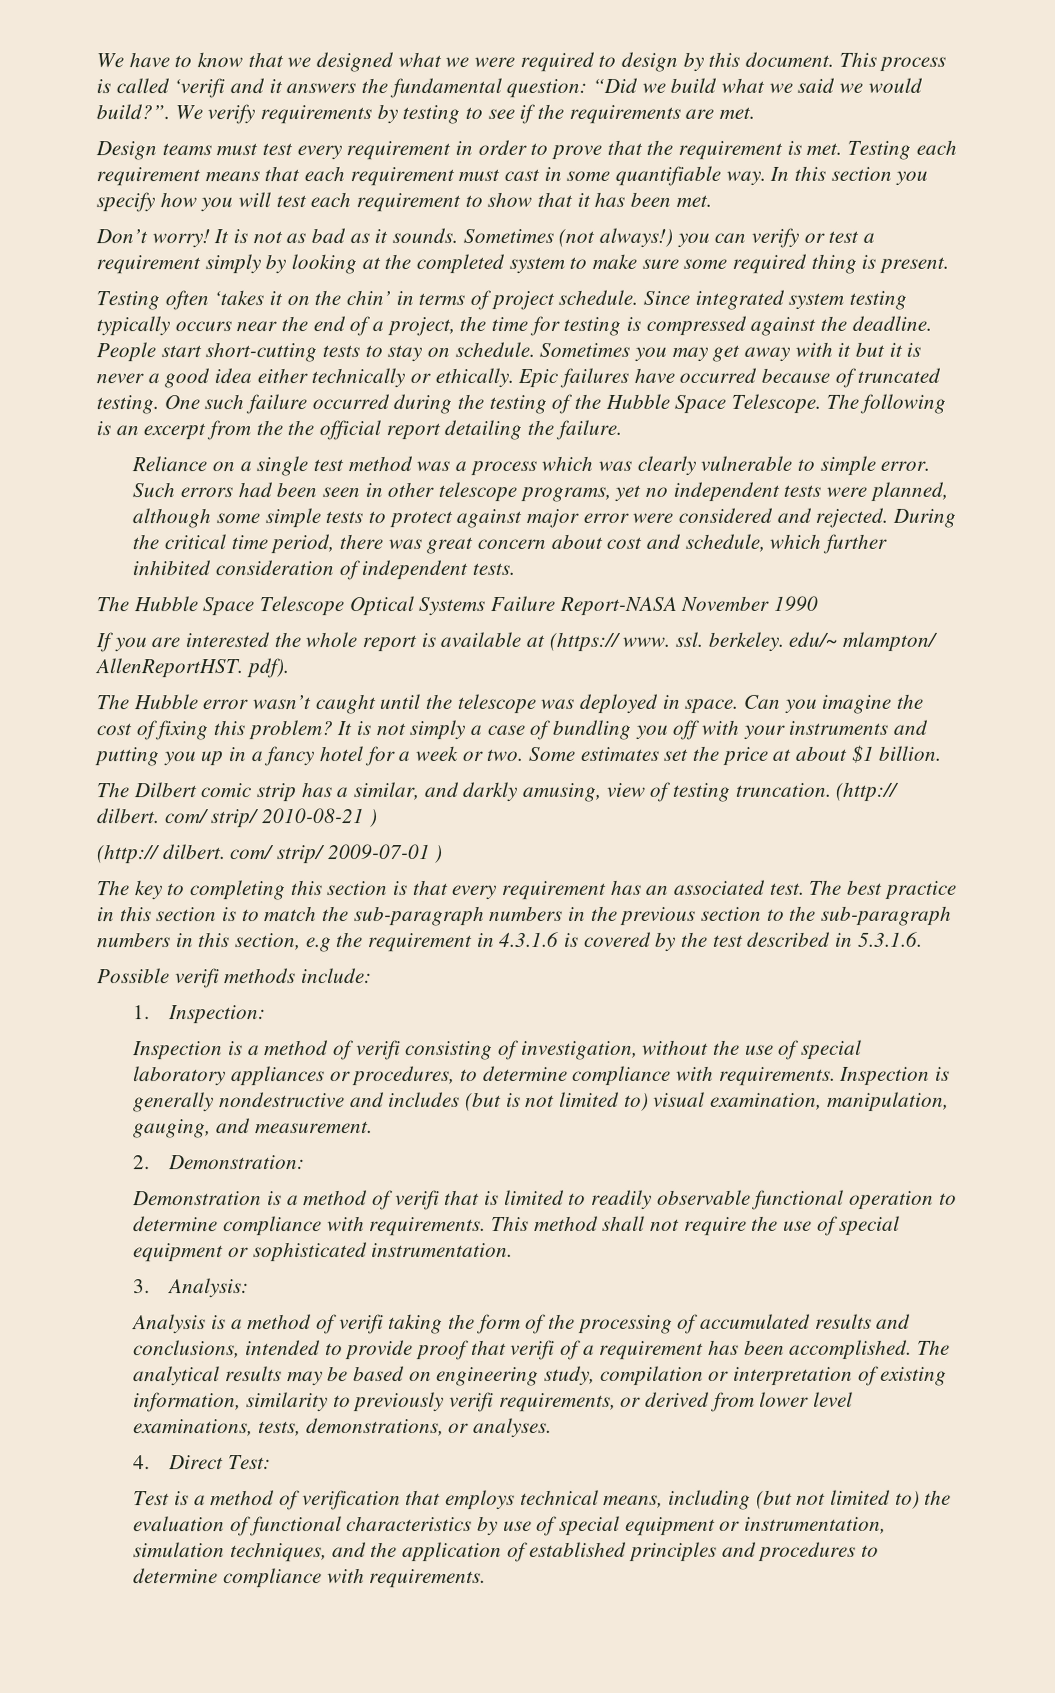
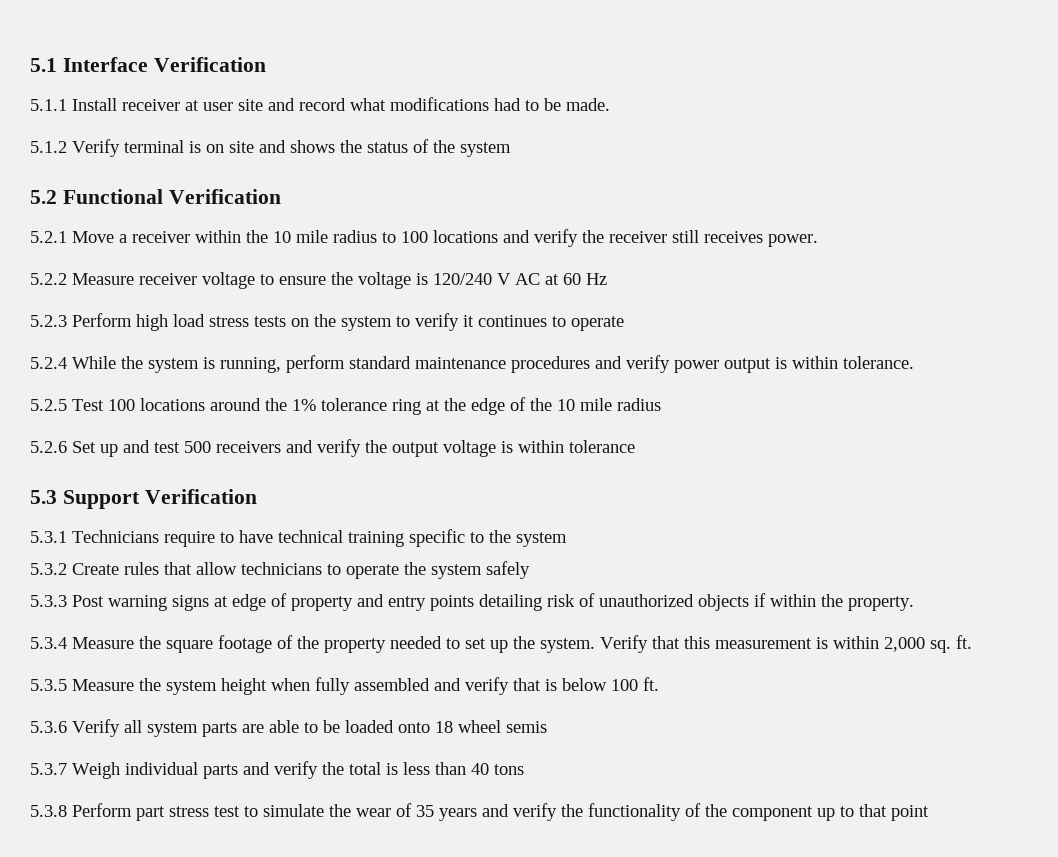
- We have to know that we designed what we were required to design by this document. This process is called ‘verifi and it answers the fundamental question: “Did we build what we said we would build?”. We verify requirements by testing to see if the requirements are met.
- Design teams must test every requirement in order to prove that the requirement is met. Testing each requirement means that each requirement must cast in some quantifiable way. In this section you specify how you will test each requirement to show that it has been met.
- Don’t worry! It is not as bad as it sounds. Sometimes (not always!) you can verify or test a requirement simply by looking at the completed system to make sure some required thing is present.
- Testing often ‘takes it on the chin’ in terms of project schedule. Since integrated system testing typically occurs near the end of a project, the time for testing is compressed against the deadline. People start short-cutting tests to stay on schedule. Sometimes you may get away with it but it is never a good idea either technically or ethically. Epic failures have occurred because of truncated testing. One such failure occurred during the testing of the Hubble Space Telescope. The following is an excerpt from the the official report detailing the failure.
- Reliance on a single test method was a process which was clearly vulnerable to simple error. Such errors had been seen in other telescope programs, yet no independent tests were planned, although some simple tests to protect against major error were considered and rejected. During the critical time period, there was great concern about cost and schedule, which further inhibited consideration of independent tests.
- The Hubble Space Telescope Optical Systems Failure Report-NASA November 1990
- If you are interested the whole report is available at (https:// www. ssl. berkeley. edu/~ mlampton/ AllenReportHST. pdf).
- The Hubble error wasn’t caught until the telescope was deployed in space. Can you imagine the cost of fixing this problem? It is not simply a case of bundling you off with your instruments and putting you up in a fancy hotel for a week or two. Some estimates set the price at about $1 billion.
- The Dilbert comic strip has a similar, and darkly amusing, view of testing truncation. (http:// dilbert. com/ strip/ 2010-08-21 )
- (http:// dilbert. com/ strip/ 2009-07-01 )
- The key to completing this section is that every requirement has an associated test. The best practice in this section is to match the sub-paragraph numbers in the previous section to the sub-paragraph numbers in this section, e.g the requirement in 4.3.1.6 is covered by the test described in 5.3.1.6.
- Possible verifi methods include:
- 1. Inspection:
- Inspection is a method of verifi consisting of investigation, without the use of special laboratory appliances or procedures, to determine compliance with requirements. Inspection is generally nondestructive and includes (but is not limited to) visual examination, manipulation, gauging, and measurement.
- 2. Demonstration:
- Demonstration is a method of verifi that is limited to readily observable functional operation to determine compliance with requirements. This method shall not require the use of special equipment or sophisticated instrumentation.
- 3. Analysis:
- Analysis is a method of verifi taking the form of the processing of accumulated results and conclusions, intended to provide proof that verifi of a requirement has been accomplished. The analytical results may be based on engineering study, compilation or interpretation of existing information, similarity to previously verifi requirements, or derived from lower level examinations, tests, demonstrations, or analyses.
- 4. Direct Test:
- Test is a method of verification that employs technical means, including (but not limited to) the evaluation of functional characteristics by use of special equipment or instrumentation, simulation techniques, and the application of established principles and procedures to determine compliance with requirements.
+ 5.1 Interface Verification
+ 5.1.1 Install receiver at user site and record what modifications had to be made.
+ 5.1.2 Verify terminal is on site and shows the status of the system
+ 5.2 Functional Verification
+ 5.2.1 Move a receiver within the 10 mile radius to 100 locations and verify the receiver still receives power.
+ 5.2.2 Measure receiver voltage to ensure the voltage is 120/240 V AC at 60 Hz
+ 5.2.3 Perform high load stress tests on the system to verify it continues to operate
+ 5.2.4 While the system is running, perform standard maintenance procedures and verify power output is within tolerance.
+ 5.2.5 Test 100 locations around the 1% tolerance ring at the edge of the 10 mile radius
+ 5.2.6 Set up and test 500 receivers and verify the output voltage is within tolerance
+ 5.3 Support Verification
+ 5.3.1 Technicians require to have technical training specific to the system
+ 5.3.2 Create rules that allow technicians to operate the system safely
+ 5.3.3 Post warning signs at edge of property and entry points detailing risk of unauthorized objects if within the property.
+ 5.3.4 Measure the square footage of the property needed to set up the system. Verify that this measurement is within 2,000 sq. ft.
+ 5.3.5 Measure the system height when fully assembled and verify that is below 100 ft.
+ 5.3.6 Verify all system parts are able to be loaded onto 18 wheel semis
+ 5.3.7 Weigh individual parts and verify the total is less than 40 tons
+ 5.3.8 Perform part stress test to simulate the wear of 35 years and verify the functionality of the component up to that point

